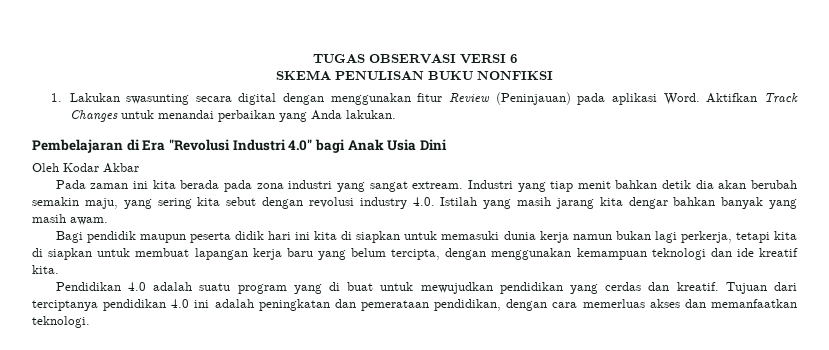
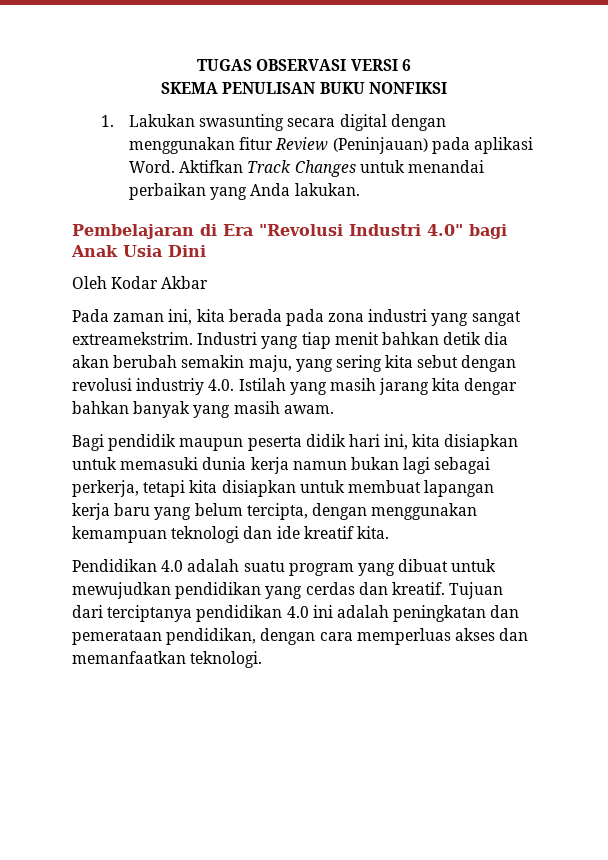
- Pada zaman ini kita berada pada zona industri yang sangat extream.
+ Pada zaman ini, kita berada pada zona industri yang sangat extreamekstrim.
- Industri yang tiap menit bahkan detik dia akan berubah semakin maju, yang sering kita sebut dengan revolusi industry 4.0. Istilah yang masih jarang kita dengar bahkan banyak yang masih awam.
+ Industri yang tiap menit bahkan detik dia akan berubah semakin maju, yang sering kita sebut dengan revolusi industriy 4.0. Istilah yang masih jarang kita dengar bahkan banyak yang masih awam.
- Bagi pendidik maupun peserta didik hari ini kita di siapkan untuk memasuki dunia kerja namun bukan lagi perkerja, tetapi kita di siapkan untuk membuat lapangan kerja baru yang belum tercipta, dengan menggunakan kemampuan teknologi dan ide kreatif kita.
+ Bagi pendidik maupun peserta didik hari ini, kita disiapkan untuk memasuki dunia kerja namun bukan lagi sebagai perkerja, tetapi kita disiapkan untuk membuat lapangan kerja baru yang belum tercipta, dengan menggunakan kemampuan teknologi dan ide kreatif kita.
- Pendidikan 4.0 adalah suatu program yang di buat untuk mewujudkan pendidikan yang cerdas dan kreatif.
+ Pendidikan 4.0 adalah suatu program yang dibuat untuk mewujudkan pendidikan yang cerdas dan kreatif.
- Tujuan dari terciptanya pendidikan 4.0 ini adalah peningkatan dan pemerataan pendidikan, dengan cara memerluas akses dan memanfaatkan teknologi.
+ Tujuan dari terciptanya pendidikan 4.0 ini adalah peningkatan dan pemerataan pendidikan, dengan cara memperluas akses dan memanfaatkan teknologi.

